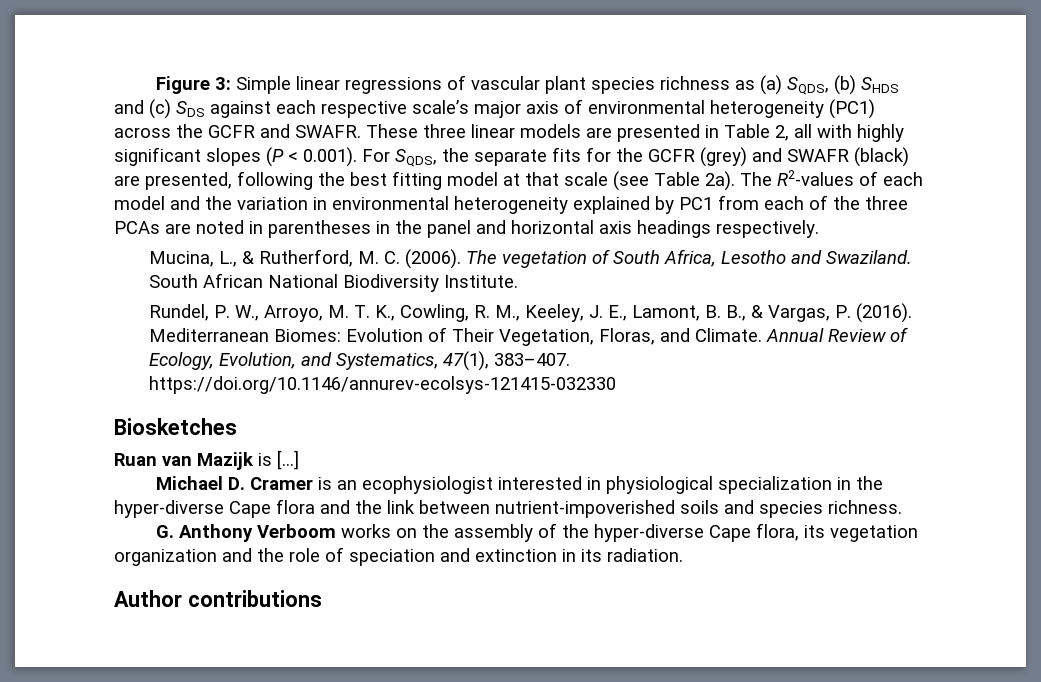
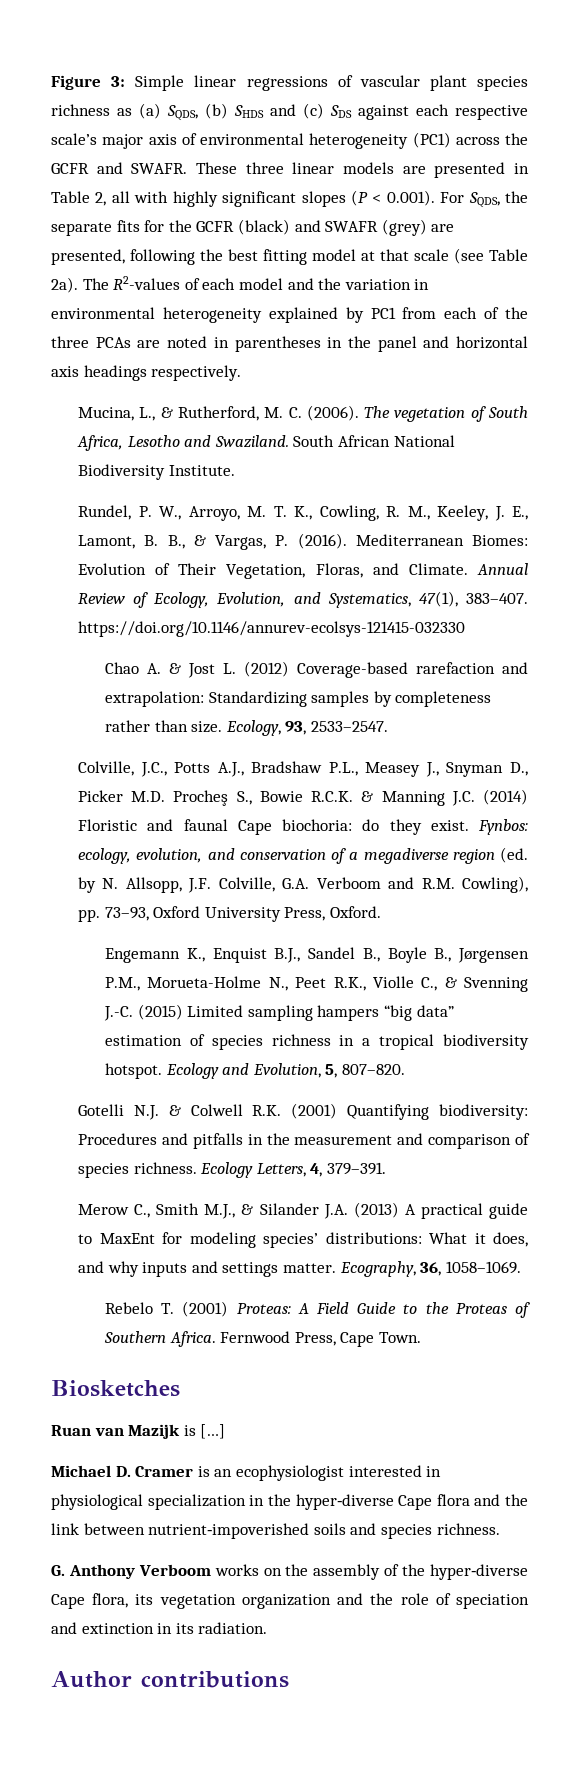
- These three linear models are presented in Table 2, all with highly significant slopes (P < 0.001). For SQDS, the separate fits for the GCFR (grey) and SWAFR (black) are presented, following the best fitting model at that scale (see Table 2a).
+ These three linear models are presented in Table 2, all with highly significant slopes (P < 0.001). For SQDS, the separate fits for the GCFR (black) and SWAFR (grey) are presented, following the best fitting model at that scale (see Table 2a).
+ Chao A. & Jost L. (2012) Coverage-based rarefaction and extrapolation: Standardizing samples by completeness rather than size. Ecology, 93, 2533–2547.
+ Colville, J.C., Potts A.J., Bradshaw P.L., Measey J., Snyman D., Picker M.D. Procheş S., Bowie R.C.K. & Manning J.C. (2014) Floristic and faunal Cape biochoria: do they exist. Fynbos: ecology, evolution, and conservation of a megadiverse region (ed. by N. Allsopp, J.F. Colville, G.A. Verboom and R.M. Cowling), pp. 73–93, Oxford University Press, Oxford.
+ Engemann K., Enquist B.J., Sandel B., Boyle B., Jørgensen P.M., Morueta-Holme N., Peet R.K., Violle C., & Svenning J.-C. (2015) Limited sampling hampers “big data” estimation of species richness in a tropical biodiversity hotspot. Ecology and Evolution, 5, 807–820.
+ Gotelli N.J. & Colwell R.K. (2001) Quantifying biodiversity: Procedures and pitfalls in the measurement and comparison of species richness. Ecology Letters, 4, 379–391.
+ Merow C., Smith M.J., & Silander J.A. (2013) A practical guide to MaxEnt for modeling species’ distributions: What it does, and why inputs and settings matter. Ecography, 36, 1058–1069.
+ Rebelo T. (2001) Proteas: A Field Guide to the Proteas of Southern Africa. Fernwood Press, Cape Town.

